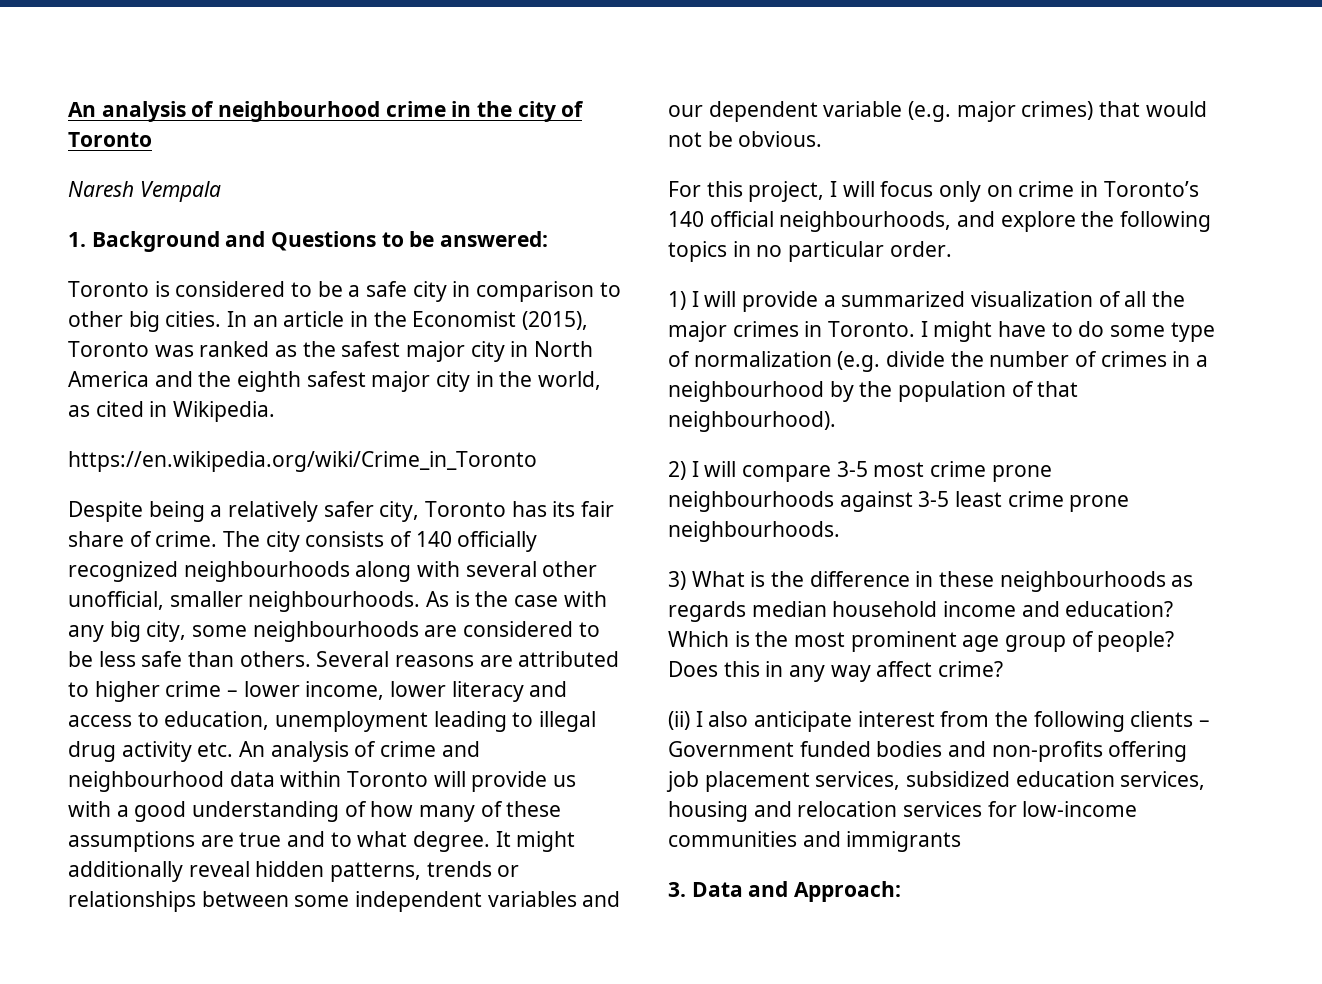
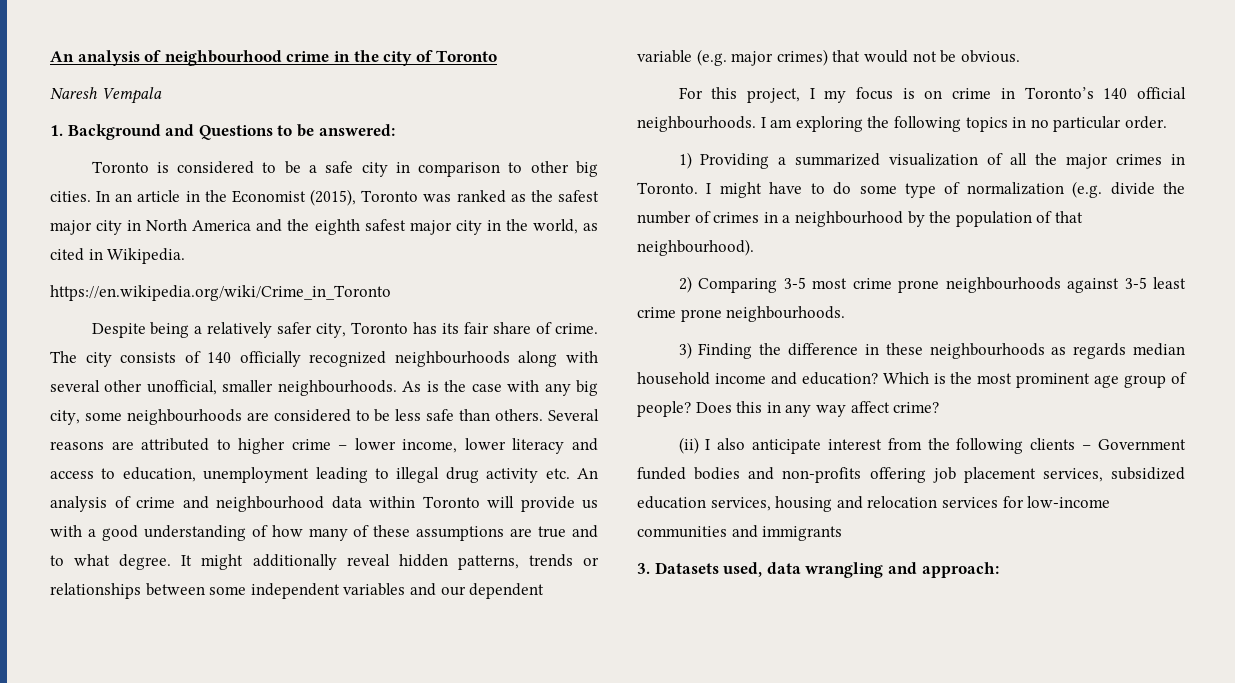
- For this project, I will focus only on crime in Toronto’s 140 official neighbourhoods, and explore the following topics in no particular order.
+ For this project, I my focus is on crime in Toronto’s 140 official neighbourhoods. I am exploring the following topics in no particular order.
- 1) I will provide a summarized visualization of all the major crimes in Toronto.
+ 1) Providing a summarized visualization of all the major crimes in Toronto.
- 2) I will compare 3-5 most crime prone neighbourhoods against 3-5 least crime prone neighbourhoods.
+ 2) Comparing 3-5 most crime prone neighbourhoods against 3-5 least crime prone neighbourhoods.
- 3) What is the difference in these neighbourhoods as regards median household income and education?
+ 3) Finding the difference in these neighbourhoods as regards median household income and education?
- 3. Data and Approach:
+ 3. Datasets used, data wrangling and approach:

